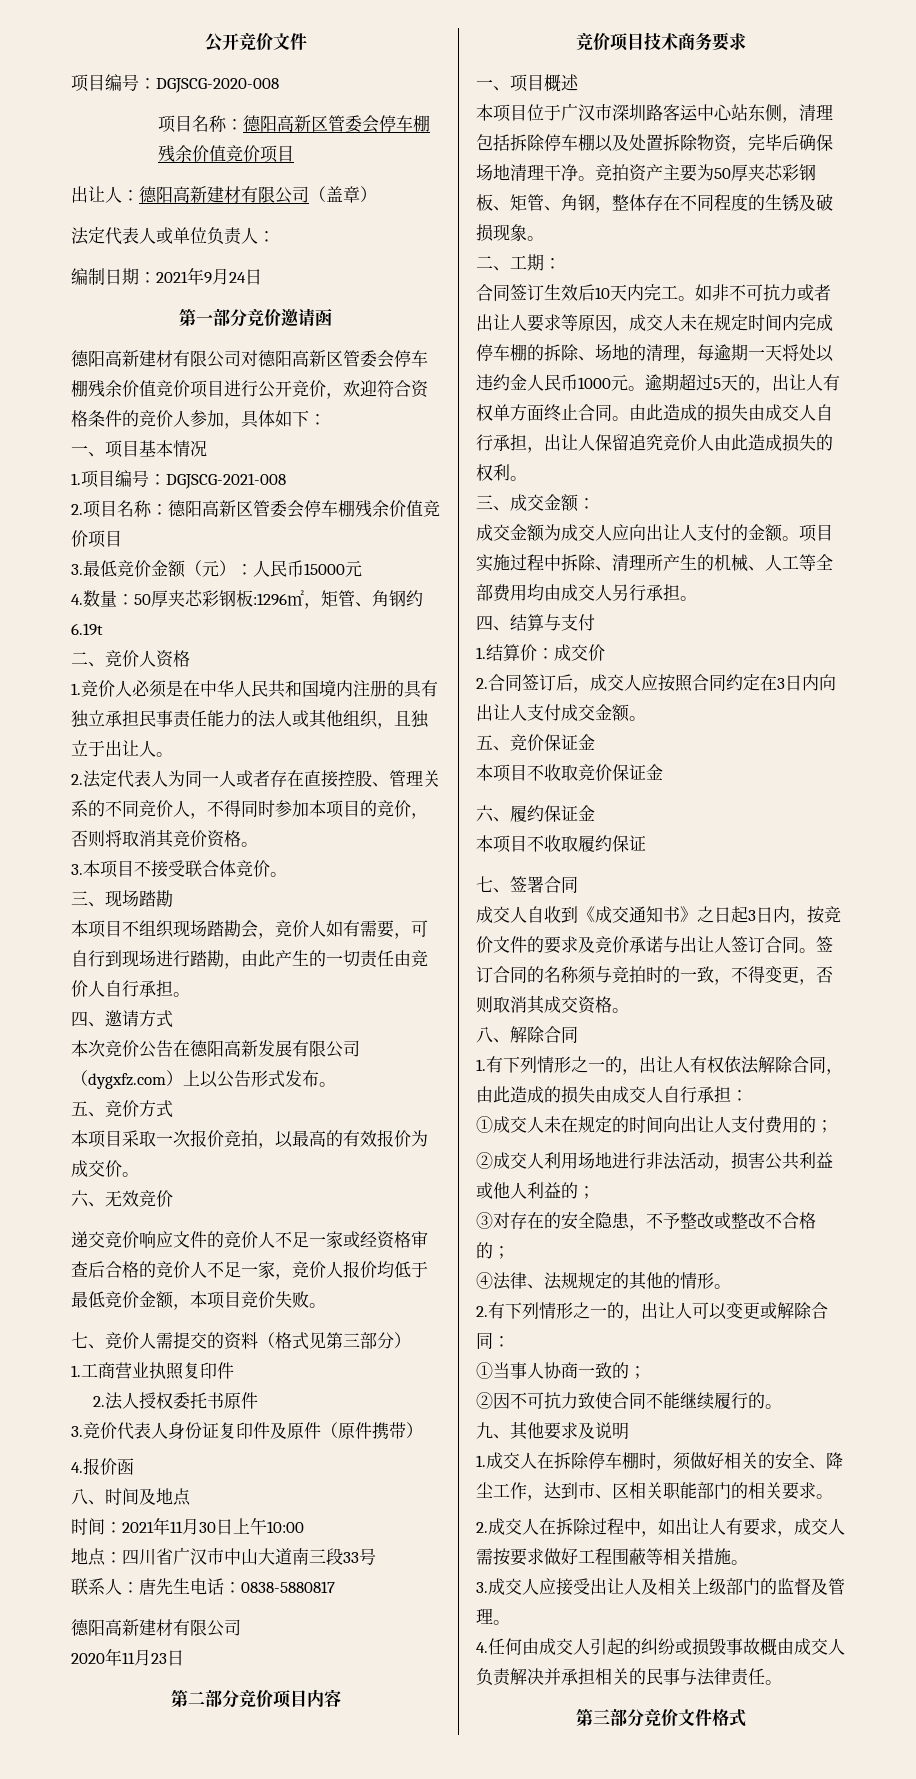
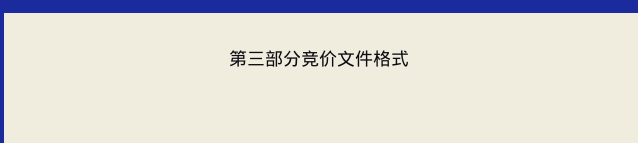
- 公开竞价文件
- 项目编号：DGJSCG-2020-008
- 项目名称：德阳高新区管委会停车棚残余价值竞价项目
- 出让人：德阳高新建材有限公司（盖章）
- 法定代表人或单位负责人：
- 编制日期：2021年9月24日
- 第一部分竞价邀请函
- 德阳高新建材有限公司对德阳高新区管委会停车棚残余价值竞价项目进行公开竞价，欢迎符合资格条件的竞价人参加，具体如下：
- 一、项目基本情况
- 1.项目编号：DGJSCG-2021-008
- 2.项目名称：德阳高新区管委会停车棚残余价值竞价项目
- 3.最低竞价金额（元）：人民币15000元
- 4.数量：50厚夹芯彩钢板:1296㎡，矩管、角钢约6.19t
- 二、竞价人资格
- 1.竞价人必须是在中华人民共和国境内注册的具有独立承担民事责任能力的法人或其他组织，且独立于出让人。
- 2.法定代表人为同一人或者存在直接控股、管理关系的不同竞价人，不得同时参加本项目的竞价，否则将取消其竞价资格。
- 3.本项目不接受联合体竞价。
- 三、现场踏勘
- 本项目不组织现场踏勘会，竞价人如有需要，可自行到现场进行踏勘，由此产生的一切责任由竞价人自行承担。
- 四、邀请方式
- 本次竞价公告在德阳高新发展有限公司（dygxfz.com）上以公告形式发布。
- 五、竞价方式
- 本项目采取一次报价竞拍，以最高的有效报价为成交价。
- 六、无效竞价
- 递交竞价响应文件的竞价人不足一家或经资格审查后合格的竞价人不足一家，竞价人报价均低于最低竞价金额，本项目竞价失败。
- 七、竞价人需提交的资料（格式见第三部分）
- 1.工商营业执照复印件
- 2.法人授权委托书原件
- 3.竞价代表人身份证复印件及原件（原件携带）
- 4.报价函
- 八、时间及地点
- 时间：2021年11月30日上午10:00
- 地点：四川省广汉市中山大道南三段33号
- 联系人：唐先生电话：0838-5880817
- 德阳高新建材有限公司
- 2020年11月23日
- 第二部分竞价项目内容
- 竞价项目技术商务要求
- 一、项目概述
- 本项目位于广汉市深圳路客运中心站东侧，清理包括拆除停车棚以及处置拆除物资，完毕后确保场地清理干净。竞拍资产主要为50厚夹芯彩钢板、矩管、角钢，整体存在不同程度的生锈及破损现象。
- 二、工期：
- 合同签订生效后10天内完工。如非不可抗力或者出让人要求等原因，成交人未在规定时间内完成停车棚的拆除、场地的清理，每逾期一天将处以违约金人民币1000元。逾期超过5天的，出让人有权单方面终止合同。由此造成的损失由成交人自行承担，出让人保留追究竞价人由此造成损失的权利。
- 三、成交金额：
- 成交金额为成交人应向出让人支付的金额。项目实施过程中拆除、清理所产生的机械、人工等全部费用均由成交人另行承担。
- 四、结算与支付
- 1.结算价：成交价
- 2.合同签订后，成交人应按照合同约定在3日内向出让人支付成交金额。
- 五、竞价保证金
- 本项目不收取竞价保证金
- 六、履约保证金
- 本项目不收取履约保证
- 七、签署合同
- 成交人自收到《成交通知书》之日起3日内，按竞价文件的要求及竞价承诺与出让人签订合同。签订合同的名称须与竞拍时的一致，不得变更，否则取消其成交资格。
- 八、解除合同
- 1.有下列情形之一的，出让人有权依法解除合同，由此造成的损失由成交人自行承担：
- ①成交人未在规定的时间向出让人支付费用的；
- ②成交人利用场地进行非法活动，损害公共利益或他人利益的；
- ③对存在的安全隐患，不予整改或整改不合格的；
- ④法律、法规规定的其他的情形。
- 2.有下列情形之一的，出让人可以变更或解除合同：
- ①当事人协商一致的；
- ②因不可抗力致使合同不能继续履行的。
- 九、其他要求及说明
- 1.成交人在拆除停车棚时，须做好相关的安全、降尘工作，达到市、区相关职能部门的相关要求。
- 2.成交人在拆除过程中，如出让人有要求，成交人需按要求做好工程围蔽等相关措施。
- 3.成交人应接受出让人及相关上级部门的监督及管理。
- 4.任何由成交人引起的纠纷或损毁事故概由成交人负责解决并承担相关的民事与法律责任。

